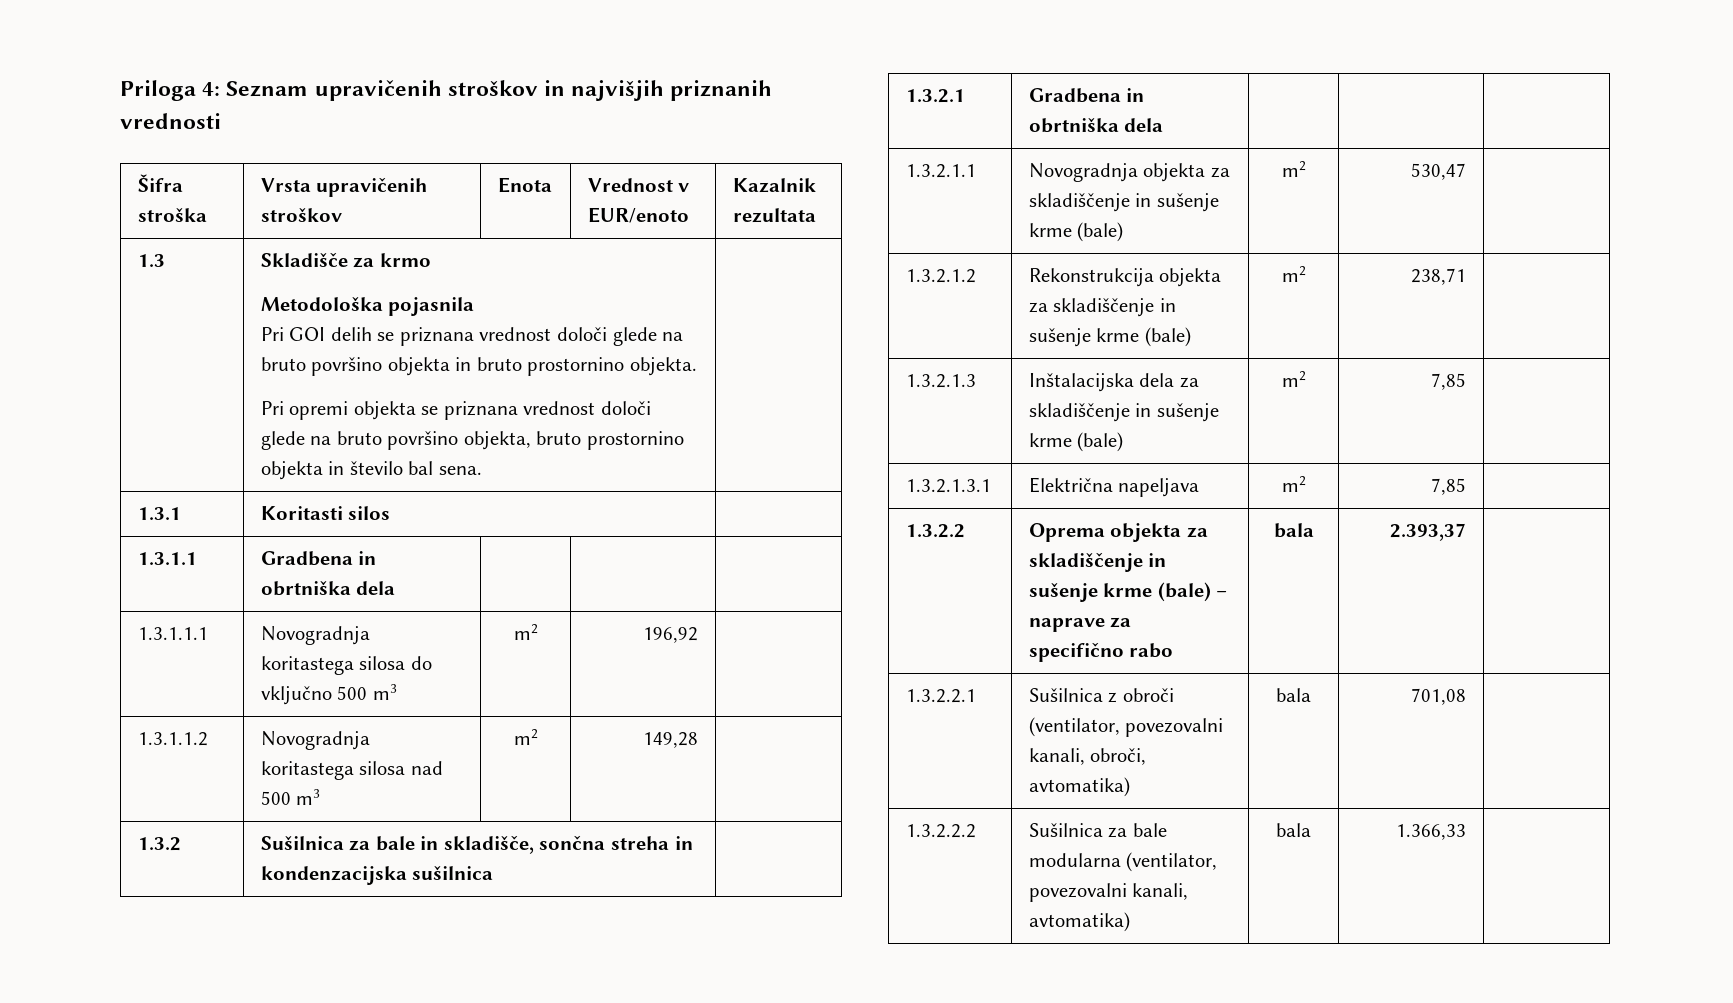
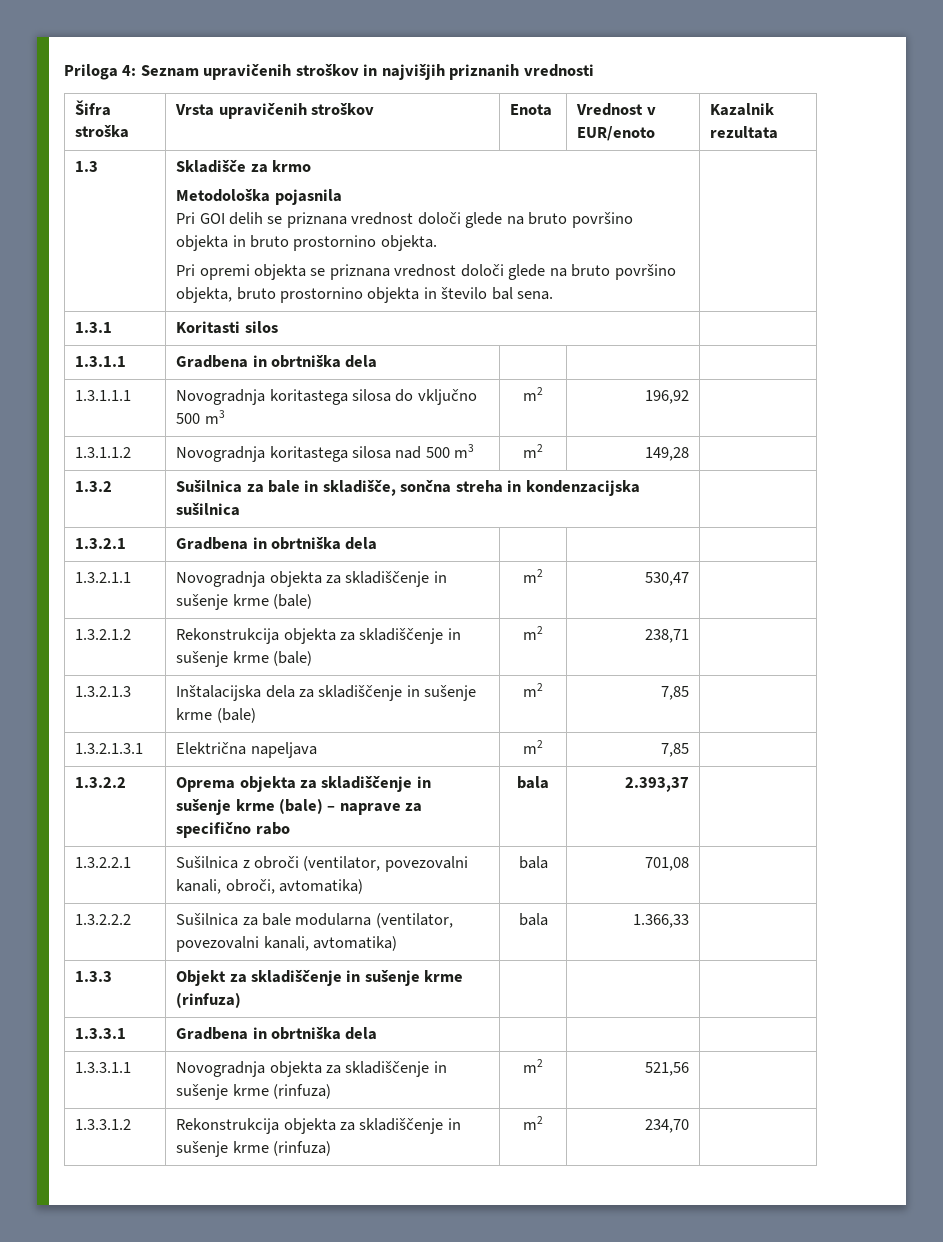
+ 1.3.3 | Objekt za skladiščenje in sušenje krme (rinfuza) | | |
+ 1.3.3.1 | Gradbena in obrtniška dela | | |
+ 1.3.3.1.1 | Novogradnja objekta za skladiščenje in sušenje krme (rinfuza) | m2 | 521,56 |
+ 1.3.3.1.2 | Rekonstrukcija objekta za skladiščenje in sušenje krme (rinfuza) | m2 | 234,70 |

